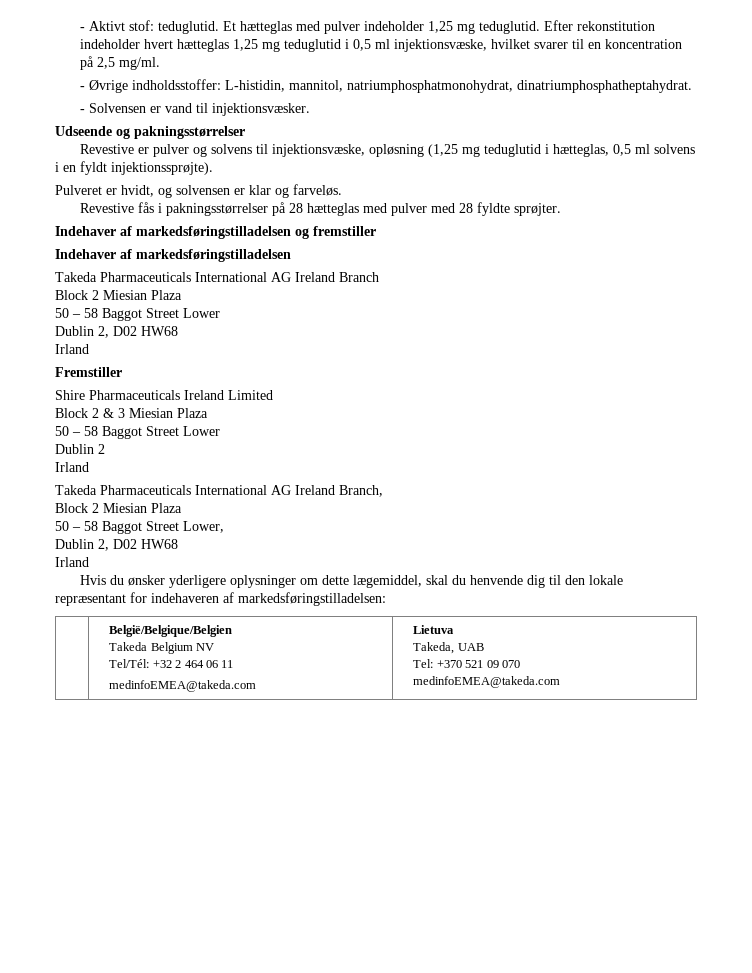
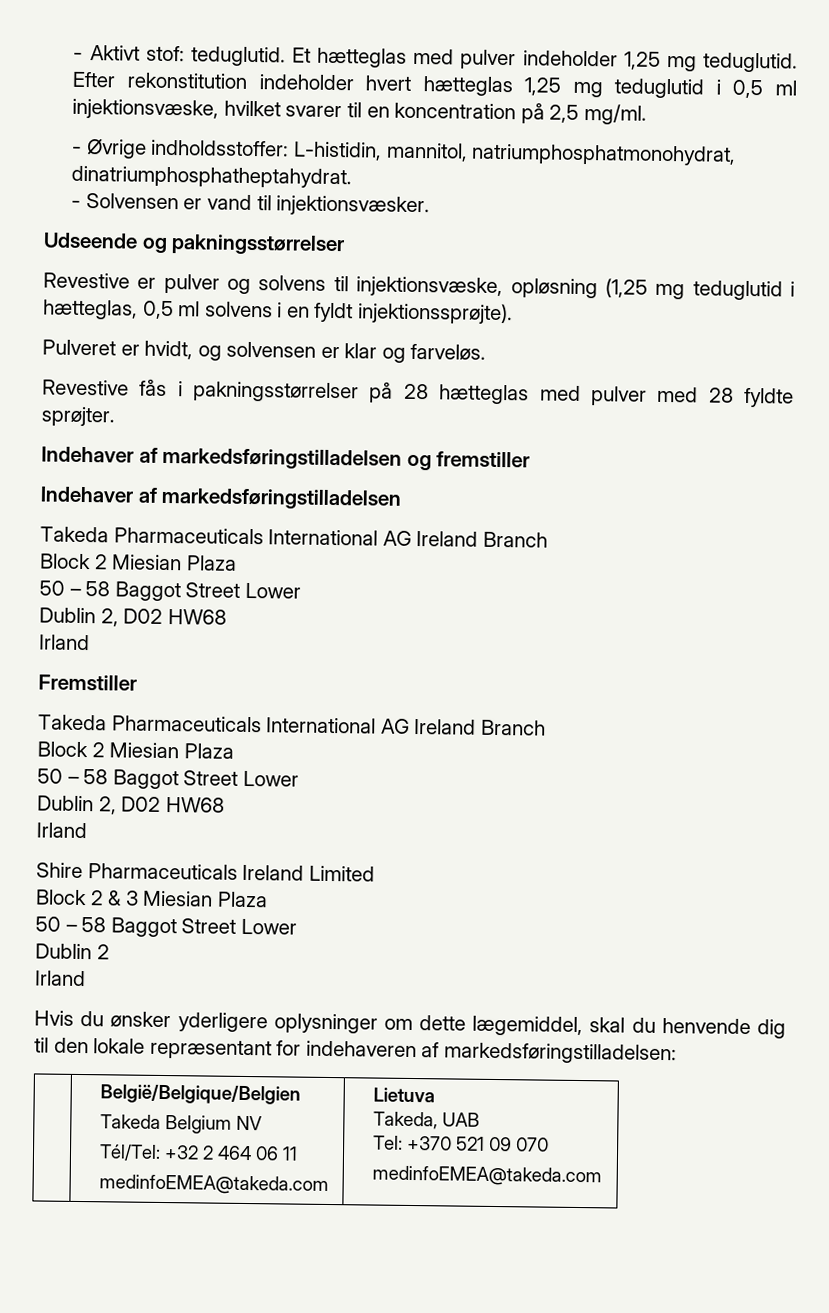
  Fremstiller
+ Takeda Pharmaceuticals International AG Ireland Branch
+ Block 2 Miesian Plaza
+ 50 – 58 Baggot Street Lower
+ Dublin 2, D02 HW68
+ Irland
- Takeda Pharmaceuticals International AG Ireland Branch,
- Block 2 Miesian Plaza
- 50 – 58 Baggot Street Lower,
- Dublin 2, D02 HW68
- Irland
  | België/Belgique/Belgien
  Takeda Belgium NV
- Tel/Tél: +32 2 464 06 11
+ Tél/Tel: +32 2 464 06 11

